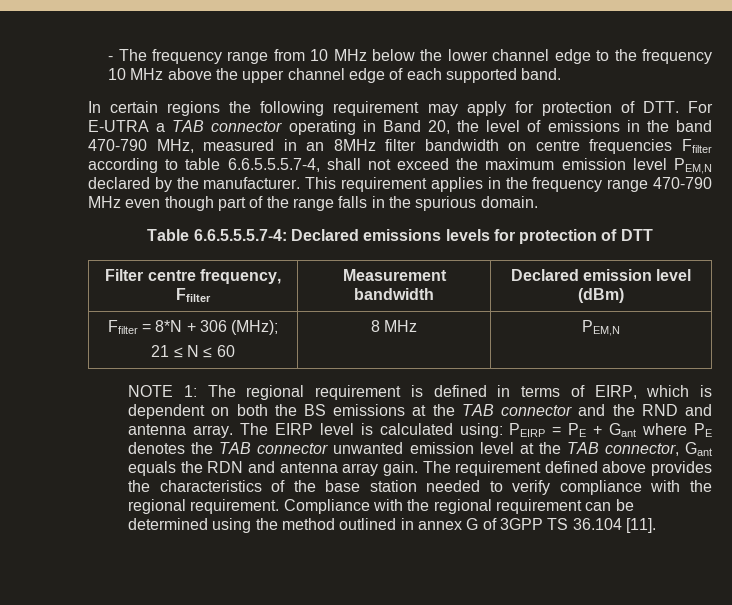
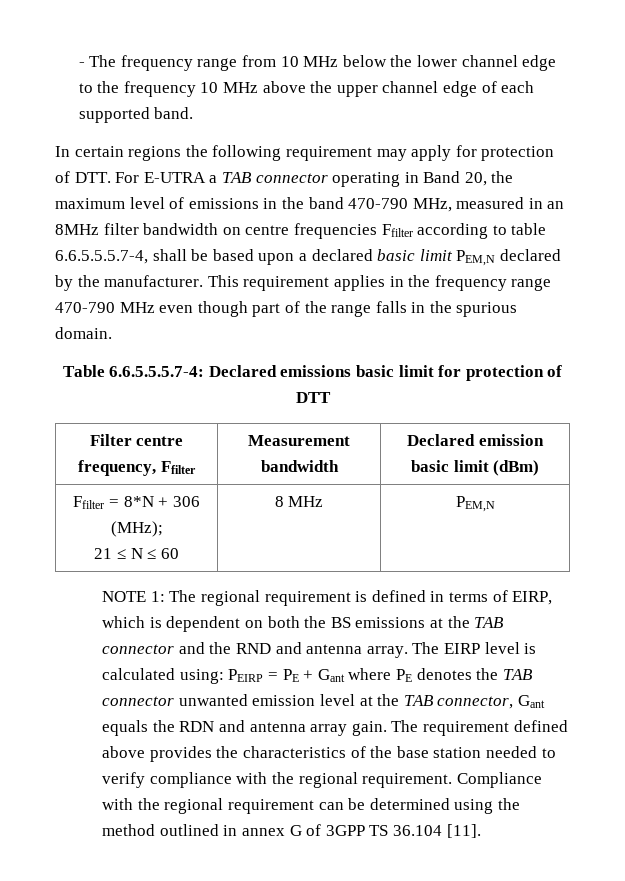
- In certain regions the following requirement may apply for protection of DTT. For E-UTRA a TAB connector operating in Band 20, the level of emissions in the band 470-790 MHz, measured in an 8MHz filter bandwidth on centre frequencies Ffilter according to table 6.6.5.5.5.7-4, shall not exceed the maximum emission level PEM,N declared by the manufacturer.
+ In certain regions the following requirement may apply for protection of DTT. For E-UTRA a TAB connector operating in Band 20, the maximum level of emissions in the band 470-790 MHz, measured in an 8MHz filter bandwidth on centre frequencies Ffilter according to table 6.6.5.5.5.7-4, shall be based upon a declared basic limit PEM,N declared by the manufacturer.
- Table 6.6.5.5.5.7-4: Declared emissions levels for protection of DTT
+ Table 6.6.5.5.5.7-4: Declared emissions basic limit for protection of DTT
- Filter centre frequency, Ffilter | Measurement bandwidth | Declared emission level (dBm)
+ Filter centre frequency, Ffilter | Measurement bandwidth | Declared emission basic limit (dBm)

